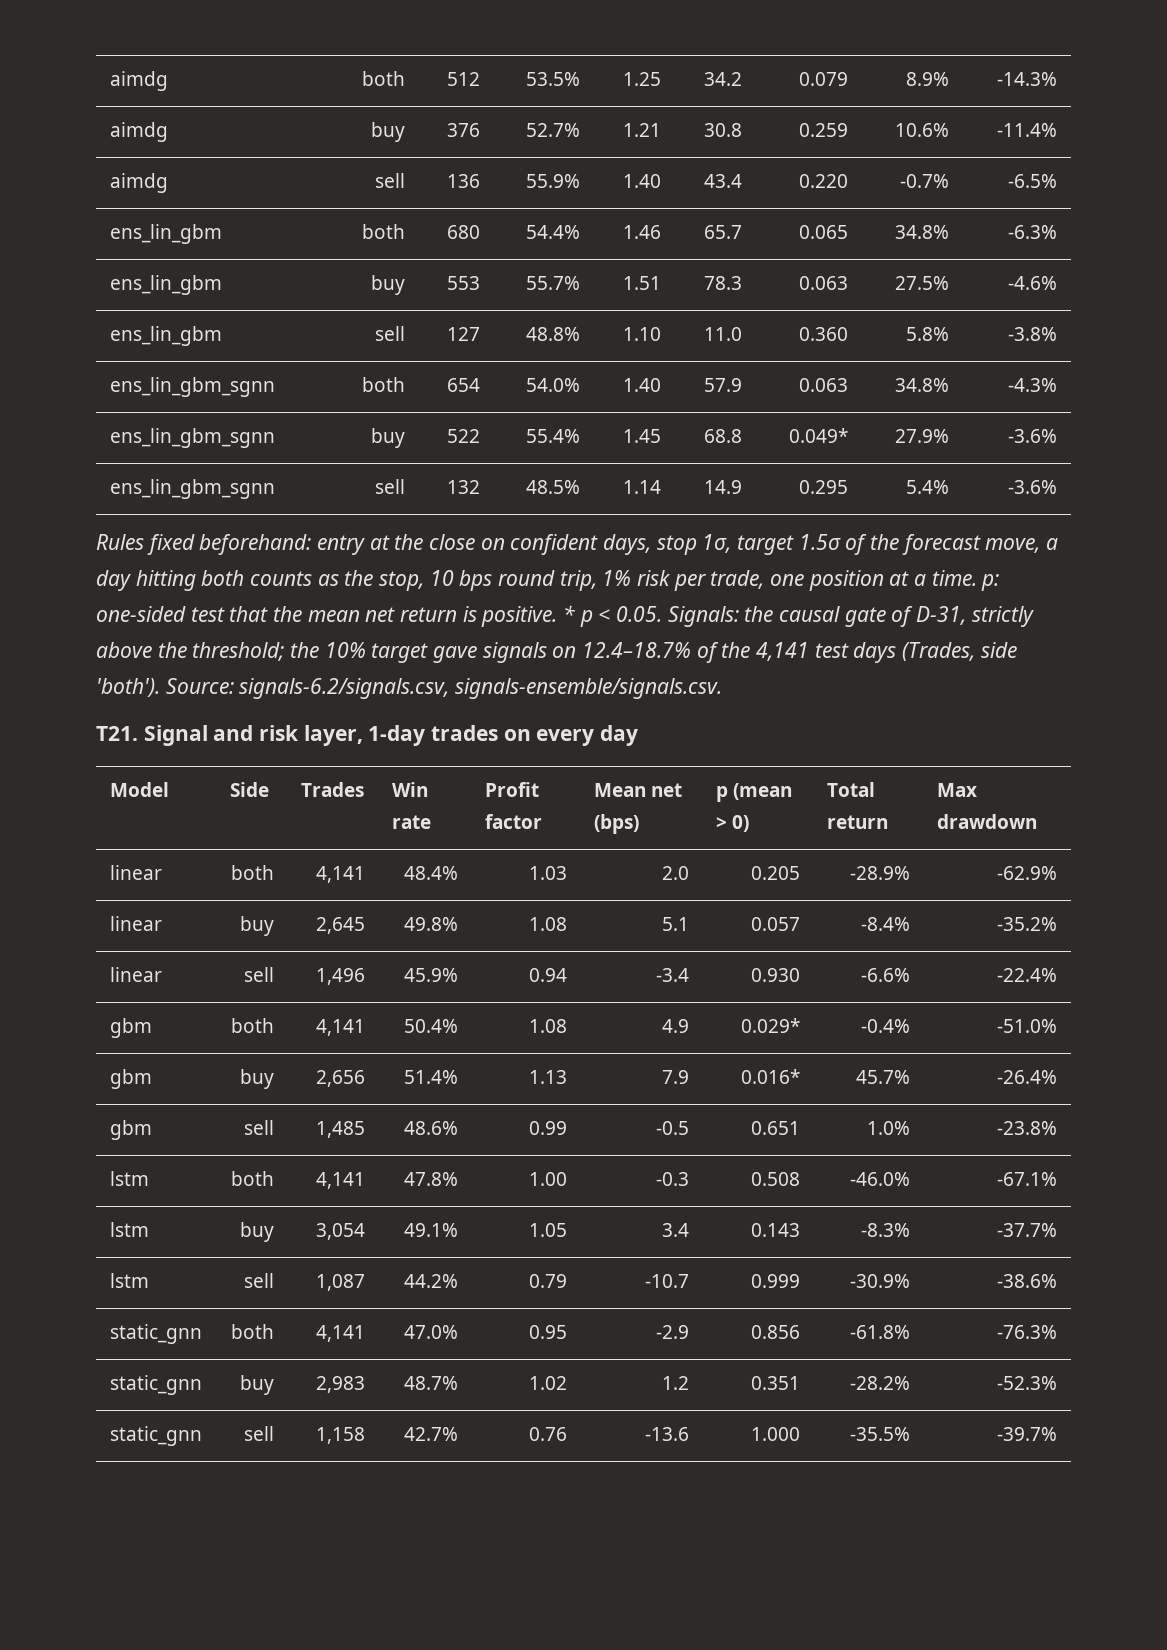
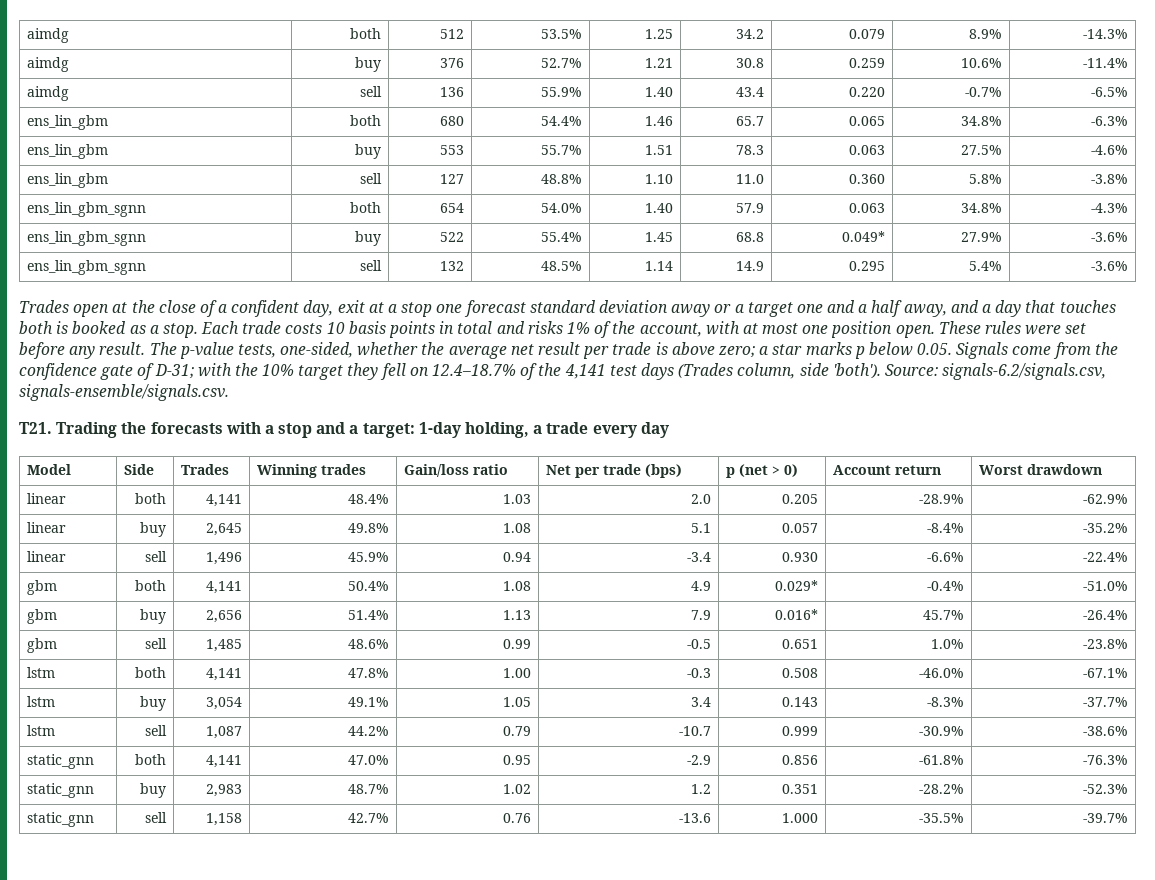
- Rules fixed beforehand: entry at the close on confident days, stop 1σ, target 1.5σ of the forecast move, a day hitting both counts as the stop, 10 bps round trip, 1% risk per trade, one position at a time. p: one-sided test that the mean net return is positive. * p < 0.05. Signals: the causal gate of D-31, strictly above the threshold; the 10% target gave signals on 12.4–18.7% of the 4,141 test days (Trades, side 'both').
+ Trades open at the close of a confident day, exit at a stop one forecast standard deviation away or a target one and a half away, and a day that touches both is booked as a stop. Each trade costs 10 basis points in total and risks 1% of the account, with at most one position open. These rules were set before any result. The p-value tests, one-sided, whether the average net result per trade is above zero; a star marks p below 0.05. Signals come from the confidence gate of D-31; with the 10% target they fell on 12.4–18.7% of the 4,141 test days (Trades column, side 'both').
- T21. Signal and risk layer, 1-day trades on every day
+ T21. Trading the forecasts with a stop and a target: 1-day holding, a trade every day
- Model | Side | Trades | Win rate | Profit factor | Mean net (bps) | p (mean > 0) | Total return | Max drawdown
+ Model | Side | Trades | Winning trades | Gain/loss ratio | Net per trade (bps) | p (net > 0) | Account return | Worst drawdown

